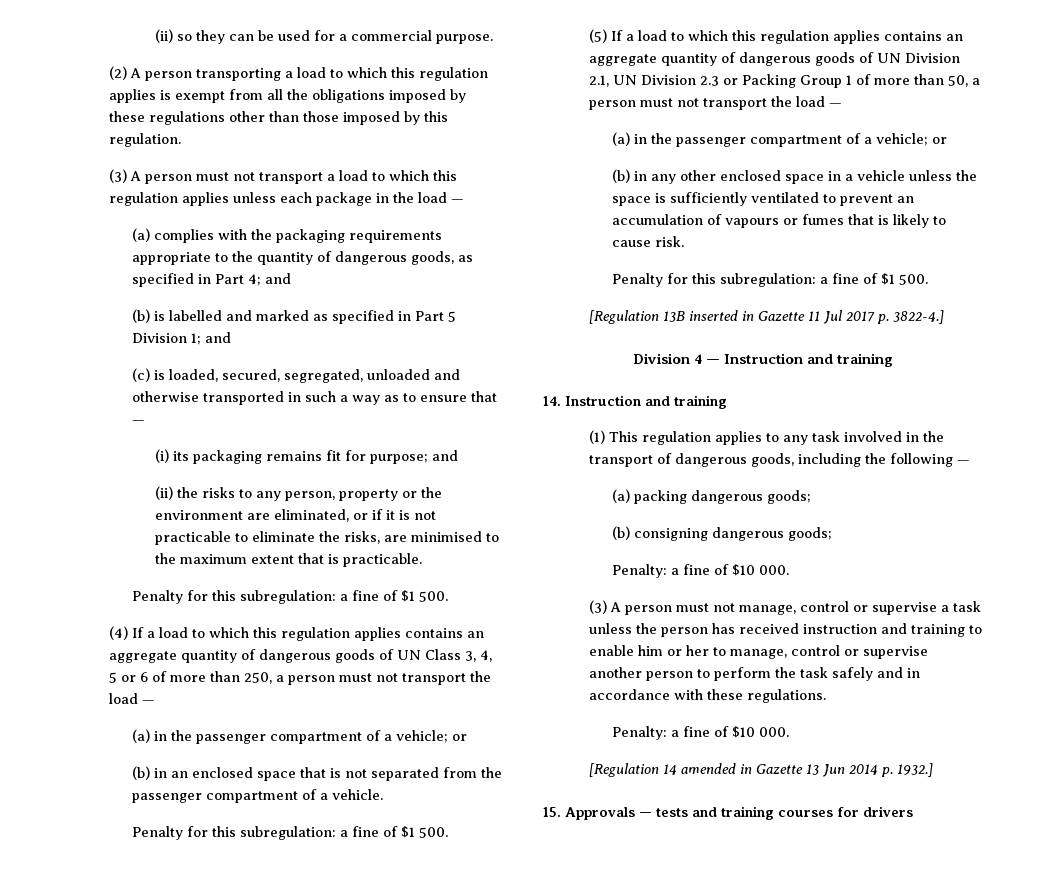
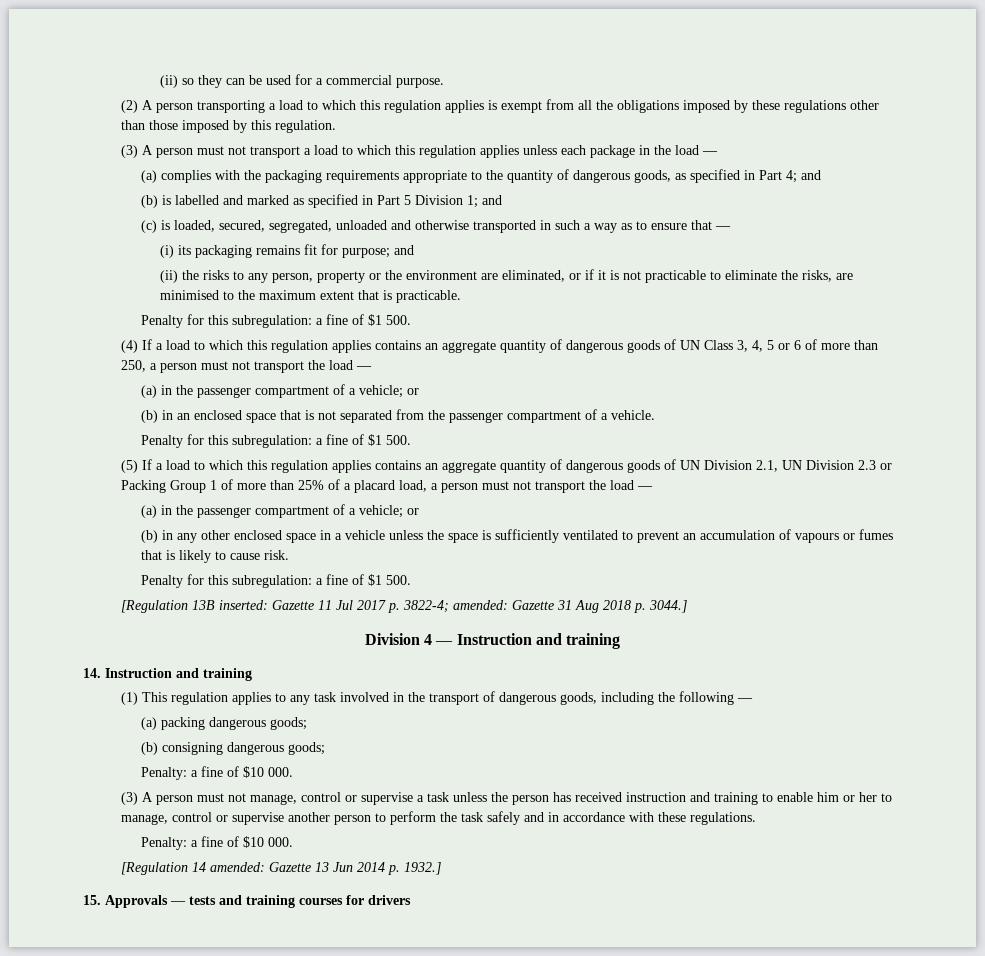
- (5) If a load to which this regulation applies contains an aggregate quantity of dangerous goods of UN Division 2.1, UN Division 2.3 or Packing Group 1 of more than 50, a person must not transport the load —
+ (5) If a load to which this regulation applies contains an aggregate quantity of dangerous goods of UN Division 2.1, UN Division 2.3 or Packing Group 1 of more than 25% of a placard load, a person must not transport the load —
- [Regulation 13B inserted in Gazette 11 Jul 2017 p. 3822-4.]
+ [Regulation 13B inserted: Gazette 11 Jul 2017 p. 3822-4; amended: Gazette 31 Aug 2018 p. 3044.]
- [Regulation 14 amended in Gazette 13 Jun 2014 p. 1932.]
+ [Regulation 14 amended: Gazette 13 Jun 2014 p. 1932.]

